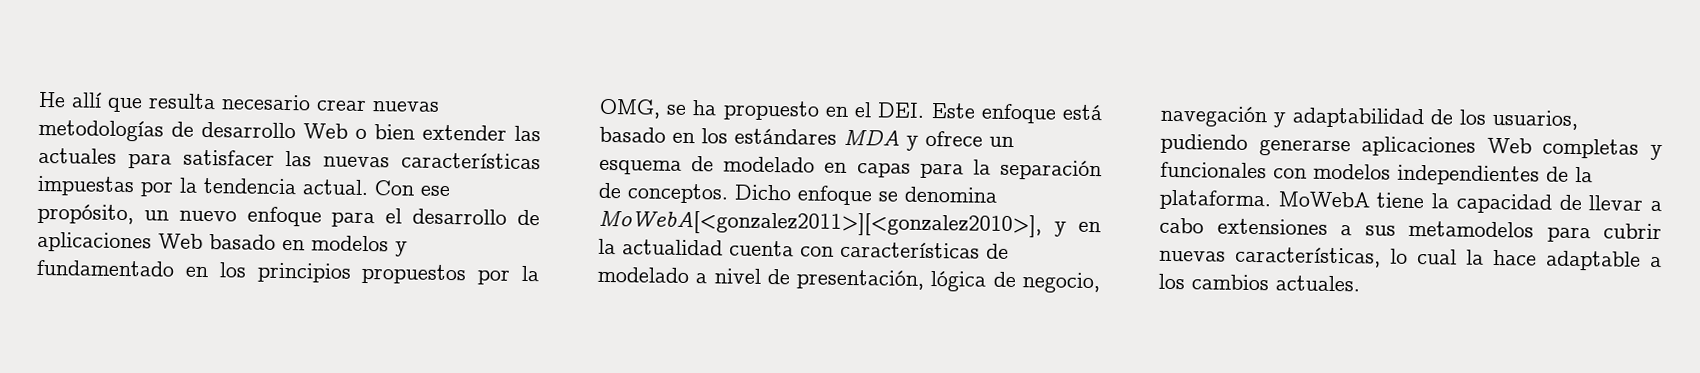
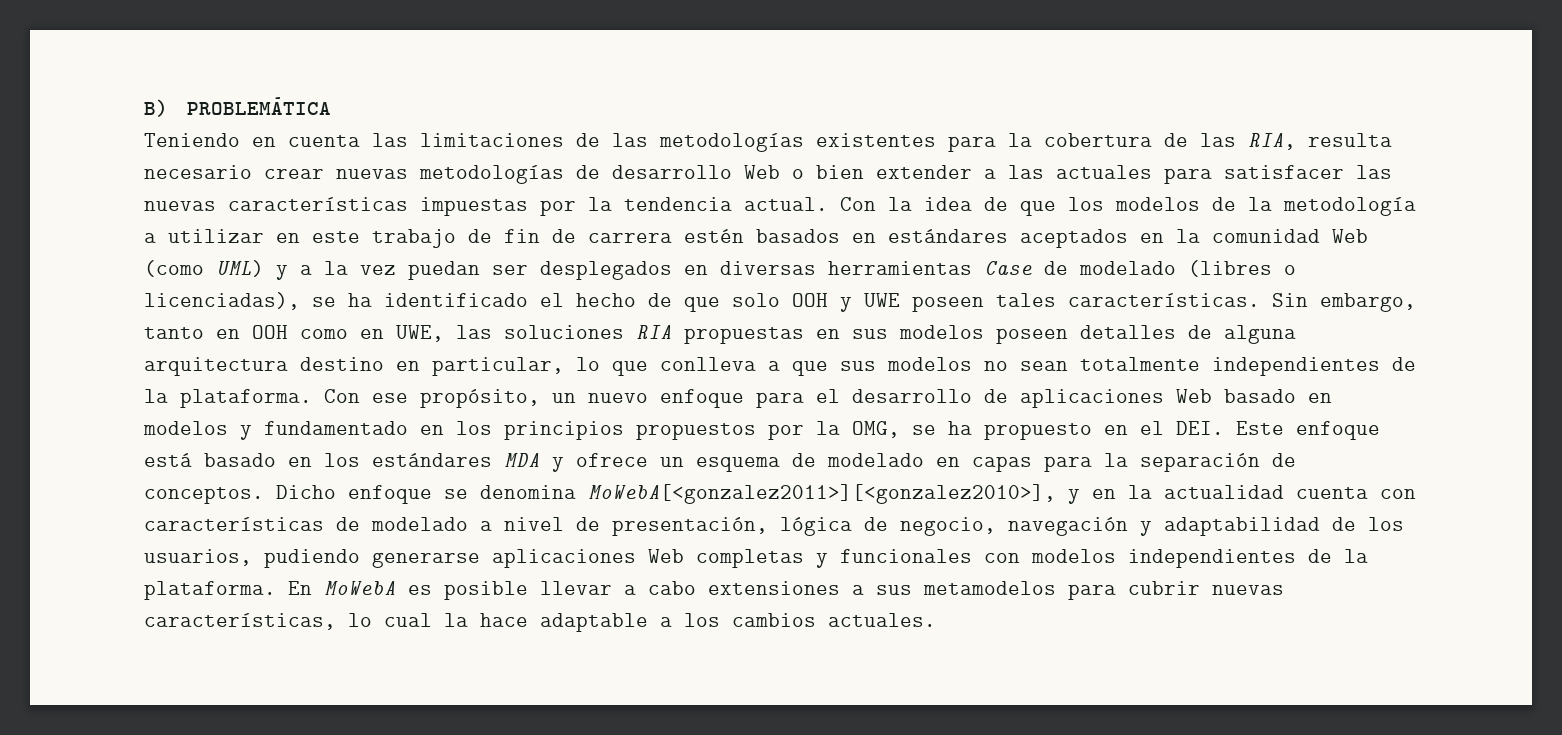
- He allí que resulta necesario crear nuevas metodologías de desarrollo Web o bien extender las actuales para satisfacer las nuevas características impuestas por la tendencia actual.
+ B) PROBLEMÁTICA
+ Teniendo en cuenta las limitaciones de las metodologías existentes para la cobertura de las RIA, resulta necesario crear nuevas metodologías de desarrollo Web o bien extender a las actuales para satisfacer las nuevas características impuestas por la tendencia actual.
- Con ese propósito, un nuevo enfoque para el desarrollo de aplicaciones Web basado en modelos y fundamentado en los principios propuestos por la OMG, se ha propuesto en el DEI. Este enfoque está basado en los estándares MDA y ofrece un esquema de modelado en capas para la separación de conceptos.
+ Con la idea de que los modelos de la metodología a utilizar en este trabajo de fin de carrera estén basados en estándares aceptados en la comunidad Web (como UML) y a la vez puedan ser desplegados en diversas herramientas Case de modelado (libres o licenciadas), se ha identificado el hecho de que solo OOH y UWE poseen tales características. Sin embargo, tanto en OOH como en UWE, las soluciones RIA propuestas en sus modelos poseen detalles de alguna arquitectura destino en particular, lo que conlleva a que sus modelos no sean totalmente independientes de la plataforma. Con ese propósito, un nuevo enfoque para el desarrollo de aplicaciones Web basado en modelos y fundamentado en los principios propuestos por la OMG, se ha propuesto en el DEI. Este enfoque está basado en los estándares MDA y ofrece un esquema de modelado en capas para la separación de conceptos.
- MoWebA tiene la capacidad de llevar a cabo extensiones a sus metamodelos para cubrir nuevas características, lo cual la hace adaptable a los cambios actuales.
+ En MoWebA es posible llevar a cabo extensiones a sus metamodelos para cubrir nuevas características, lo cual la hace adaptable a los cambios actuales.

